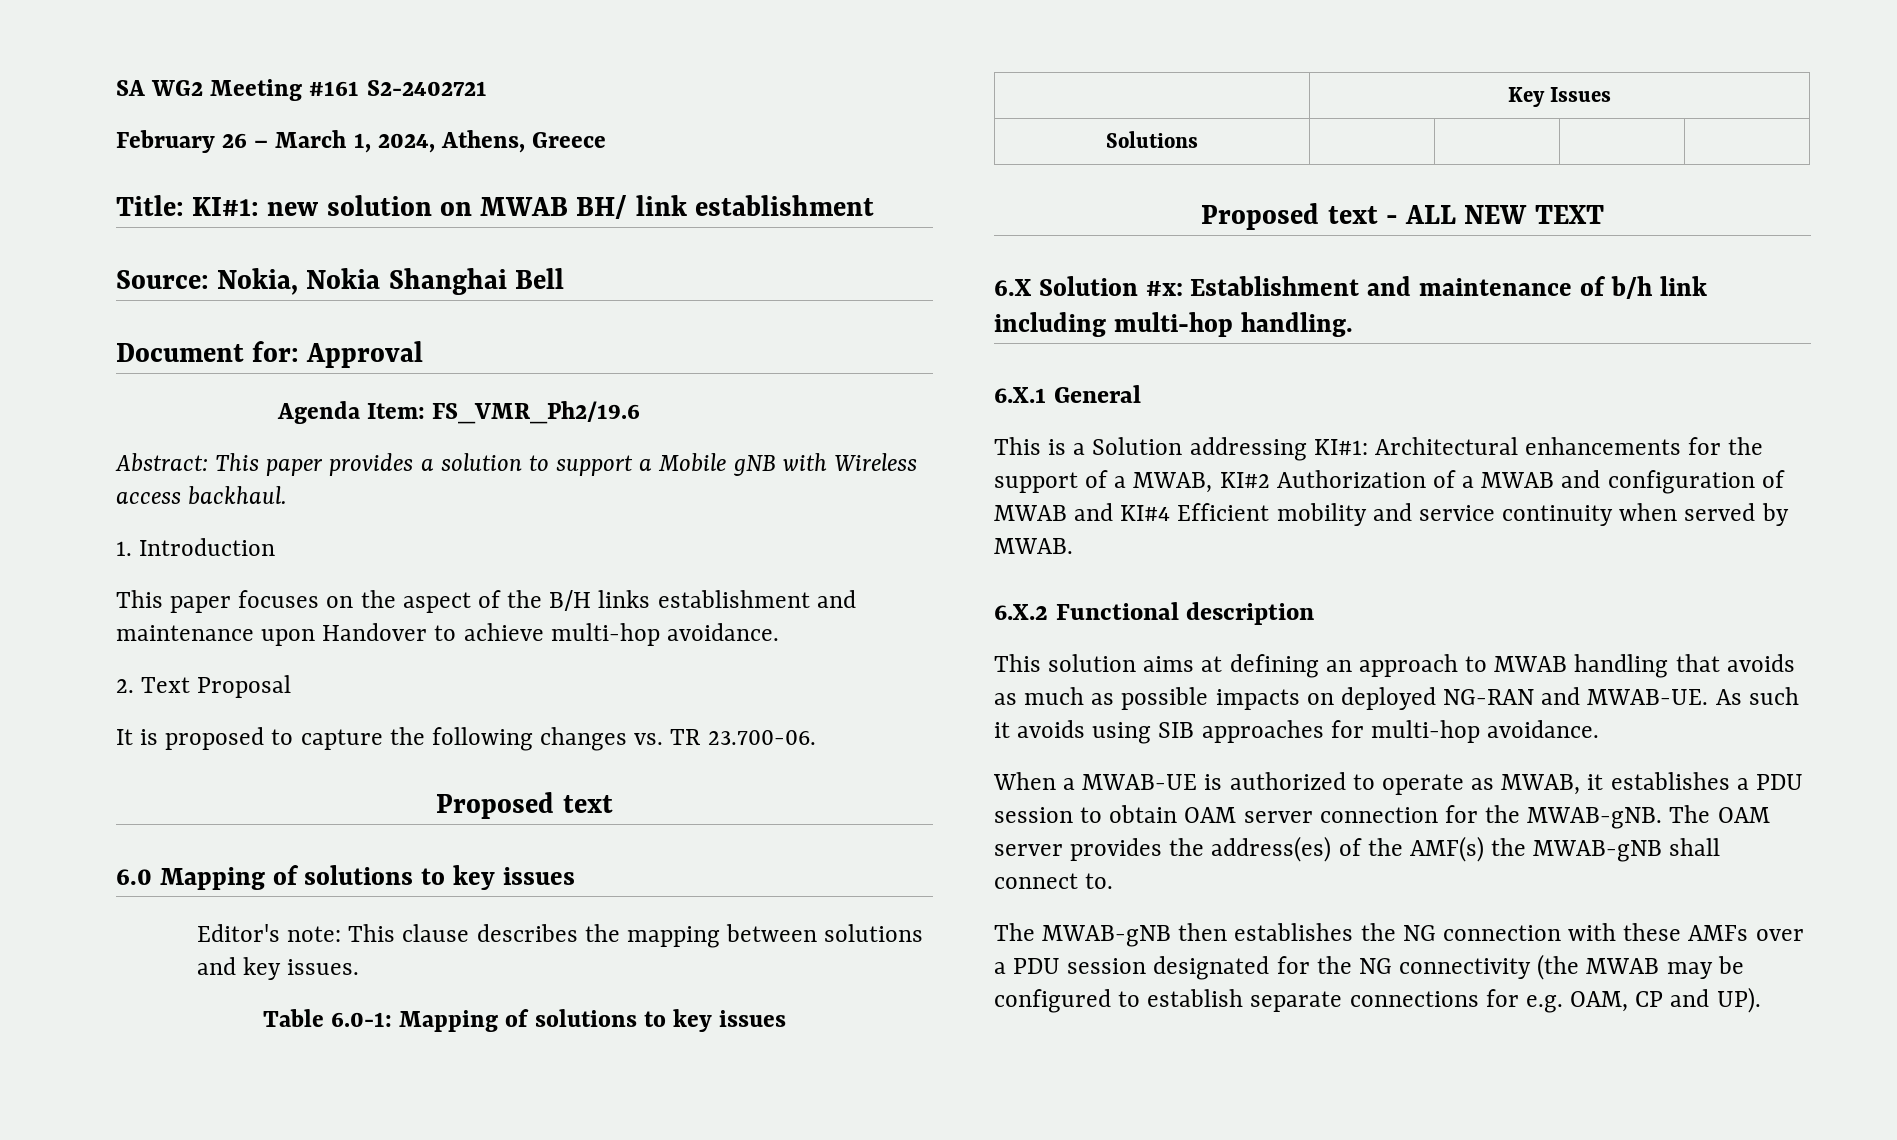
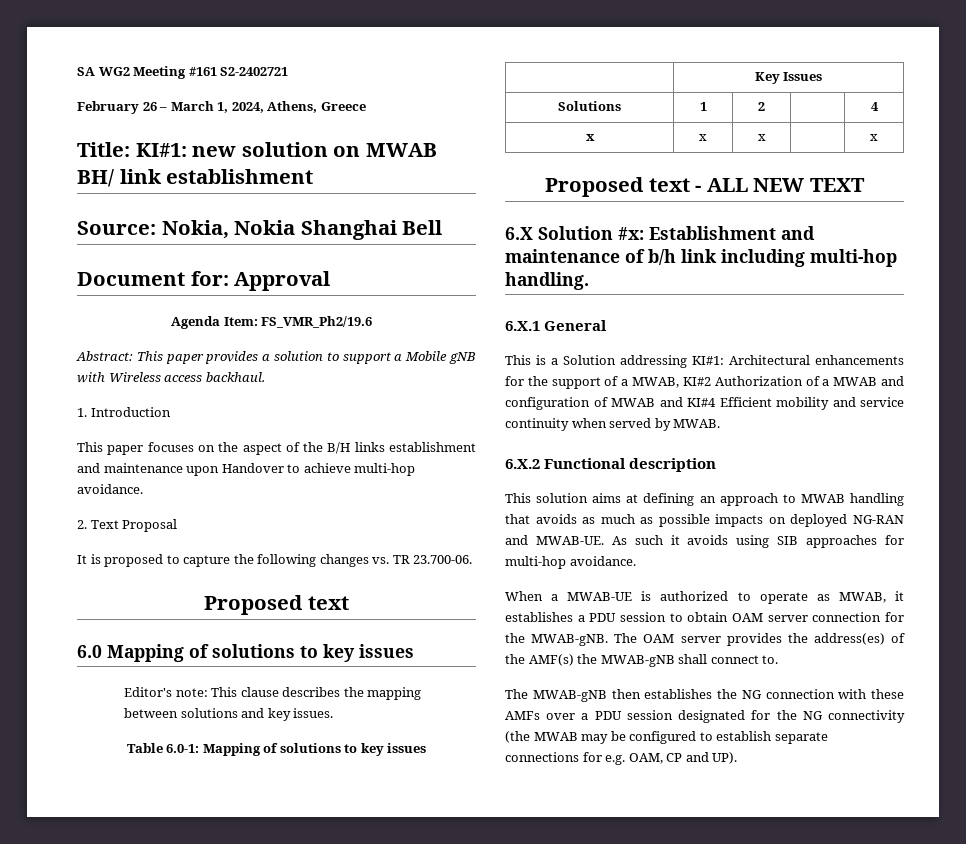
- Solutions | | | |
+ Solutions | 1 | 2 | | 4
+ x | x | x | | x

